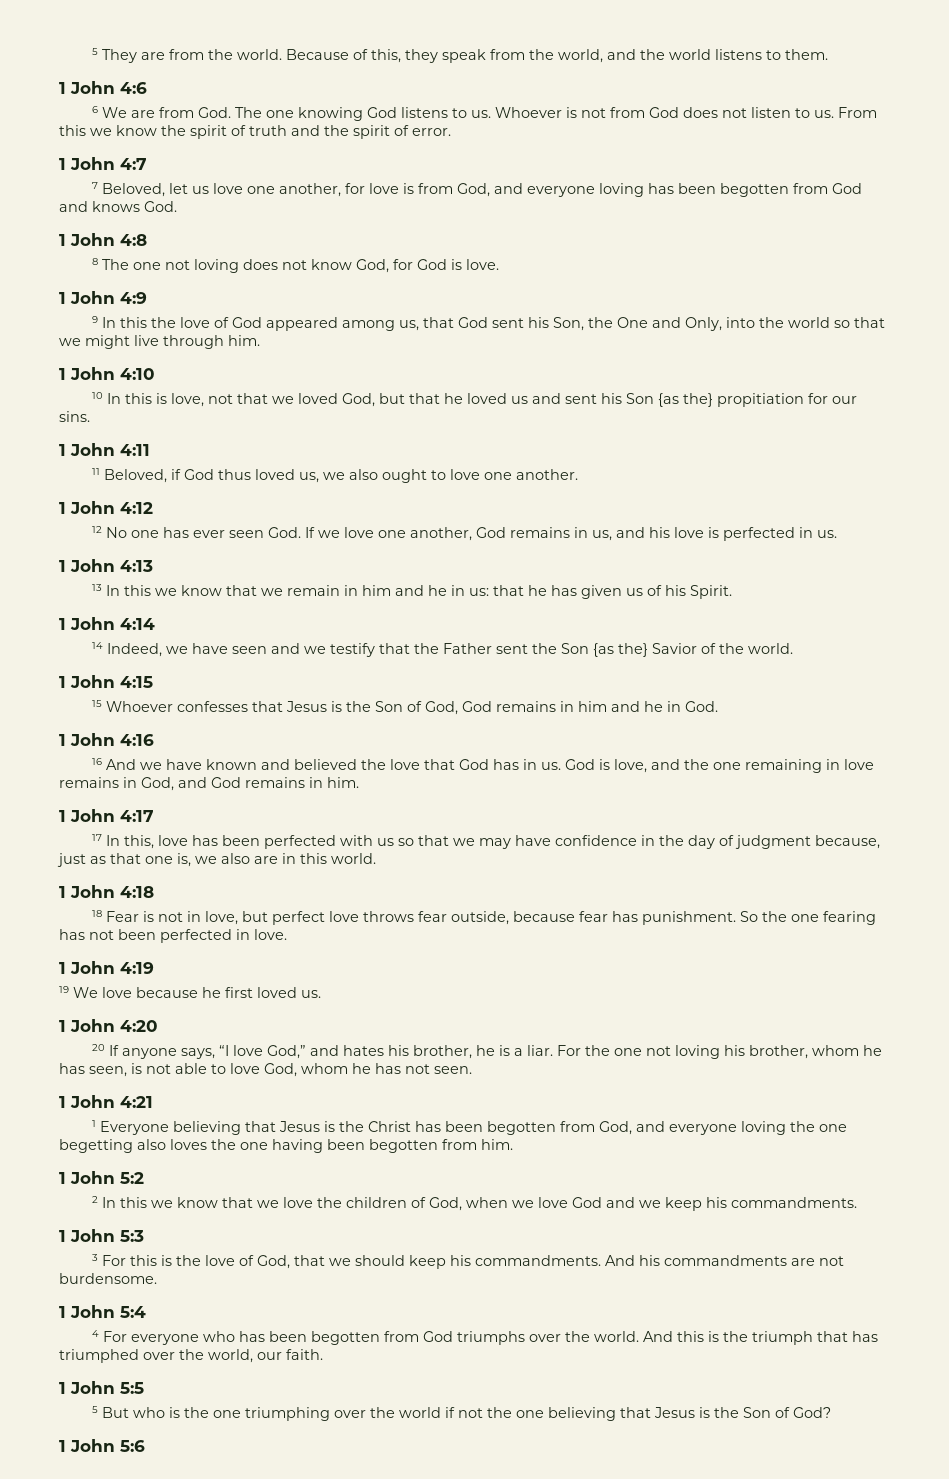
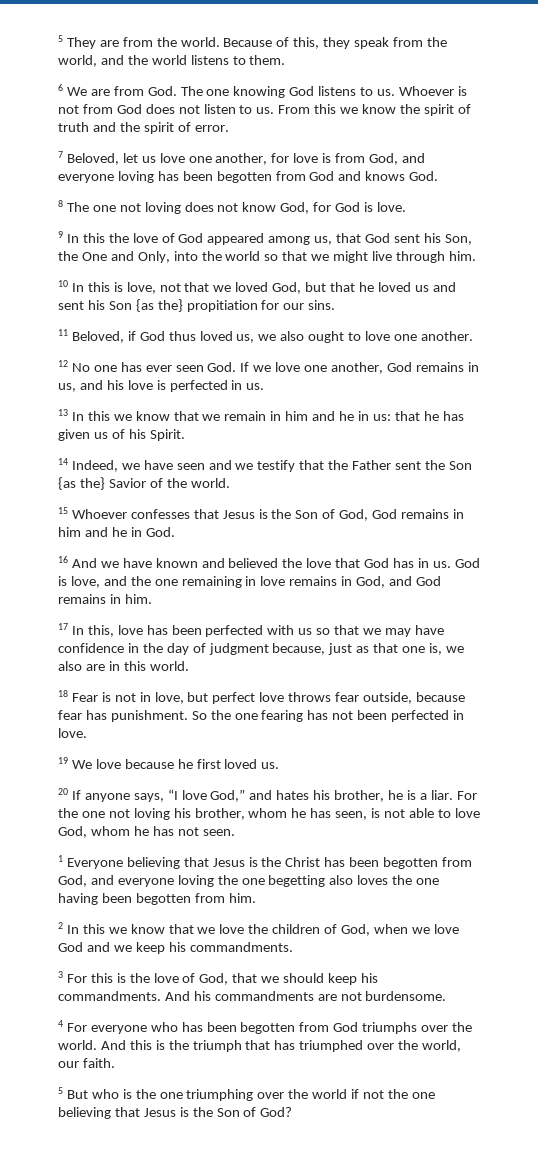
- 1 John 4:6
- 1 John 4:7
- 1 John 4:8
- 1 John 4:9
- 1 John 4:10
- 1 John 4:11
- 1 John 4:12
- 1 John 4:13
- 1 John 4:14
- 1 John 4:15
- 1 John 4:16
- 1 John 4:17
- 1 John 4:18
- 1 John 4:19
- 1 John 4:20
- 1 John 4:21
- 1 John 5:2
- 1 John 5:3
- 1 John 5:4
- 1 John 5:5
- 1 John 5:6

